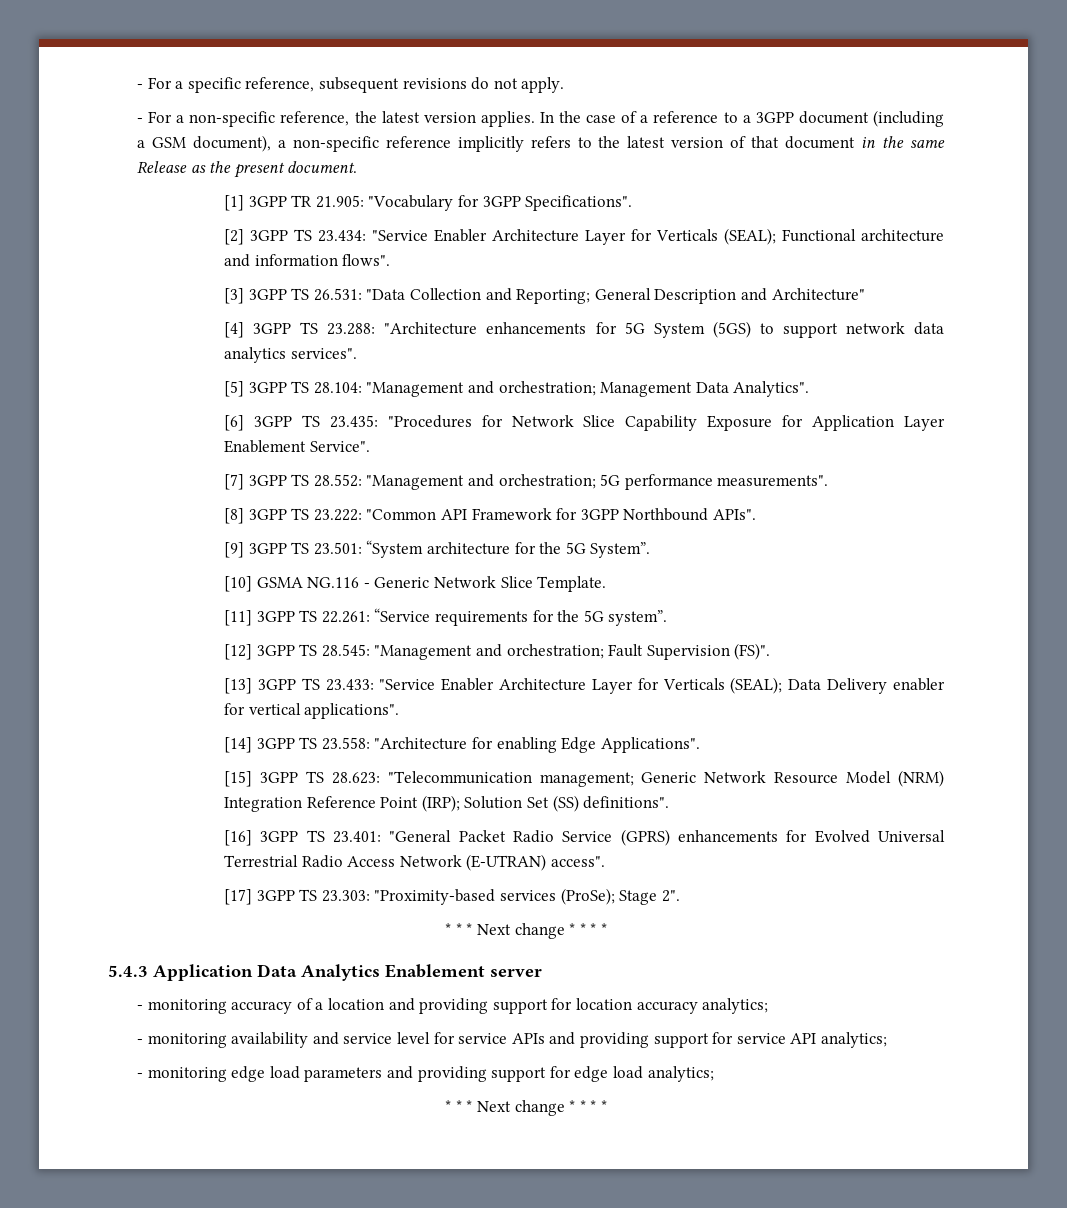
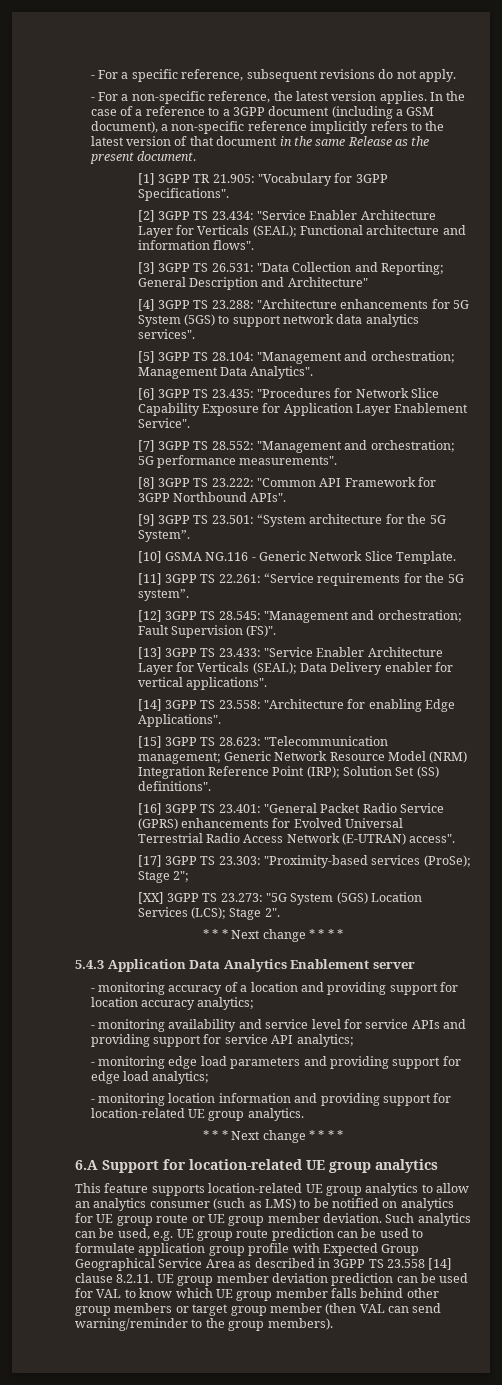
- [17] 3GPP TS 23.303: "Proximity-based services (ProSe); Stage 2".
+ [17] 3GPP TS 23.303: "Proximity-based services (ProSe); Stage 2";
+ [XX] 3GPP TS 23.273: "5G System (5GS) Location Services (LCS); Stage 2".
  - monitoring edge load parameters and providing support for edge load analytics;
+ - monitoring location information and providing support for location-related UE group analytics.
  * * * Next change * * * *
+ 6.A Support for location-related UE group analytics
+ This feature supports location-related UE group analytics to allow an analytics consumer (such as LMS) to be notified on analytics for UE group route or UE group member deviation. Such analytics can be used, e.g. UE group route prediction can be used to formulate application group profile with Expected Group Geographical Service Area as described in 3GPP TS 23.558 [14] clause 8.2.11. UE group member deviation prediction can be used for VAL to know which UE group member falls behind other group members or target group member (then VAL can send warning/reminder to the group members).

